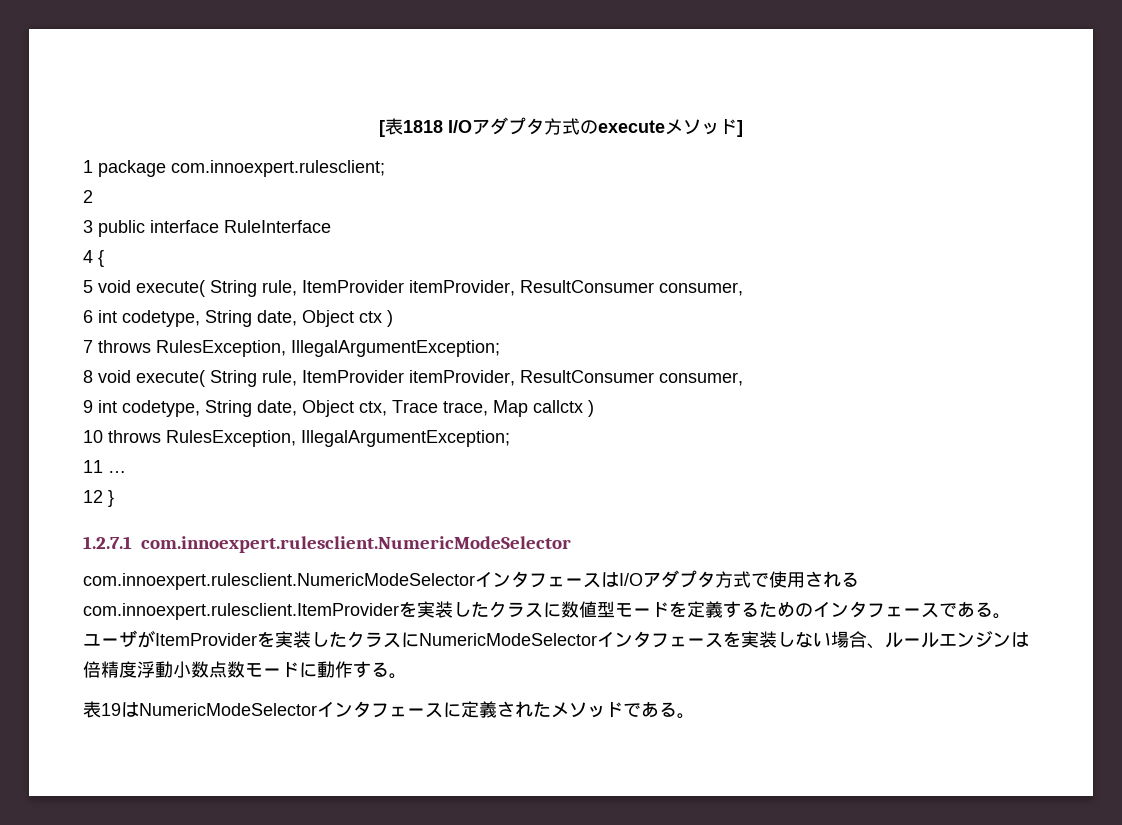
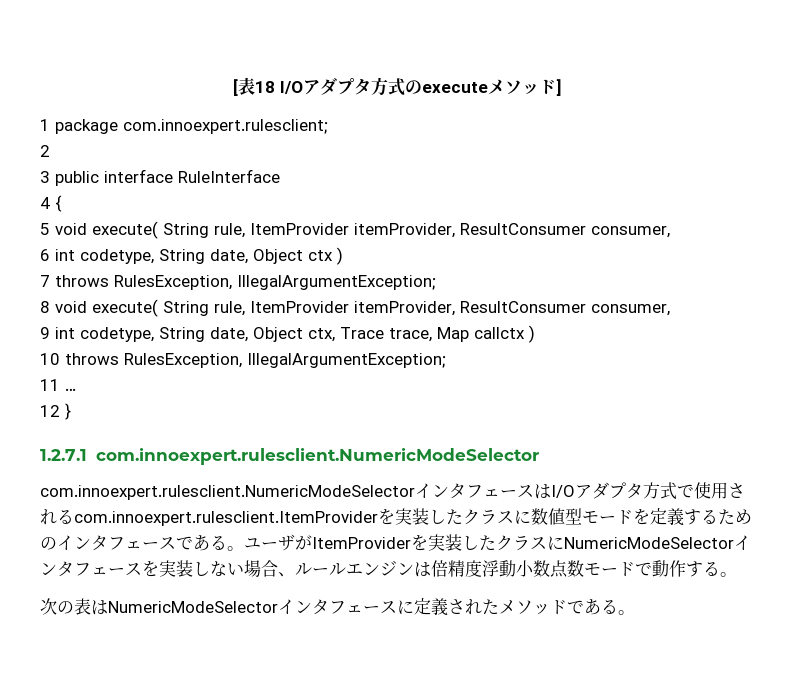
- [表1818 I/Oアダプタ方式のexecuteメソッド]
+ [表18 I/Oアダプタ方式のexecuteメソッド]
- ユーザがItemProviderを実装したクラスにNumericModeSelectorインタフェースを実装しない場合、ルールエンジンは倍精度浮動小数点数モードに動作する。
+ ユーザがItemProviderを実装したクラスにNumericModeSelectorインタフェースを実装しない場合、ルールエンジンは倍精度浮動小数点数モードで動作する。
- 表19はNumericModeSelectorインタフェースに定義されたメソッドである。
+ 次の表はNumericModeSelectorインタフェースに定義されたメソッドである。

